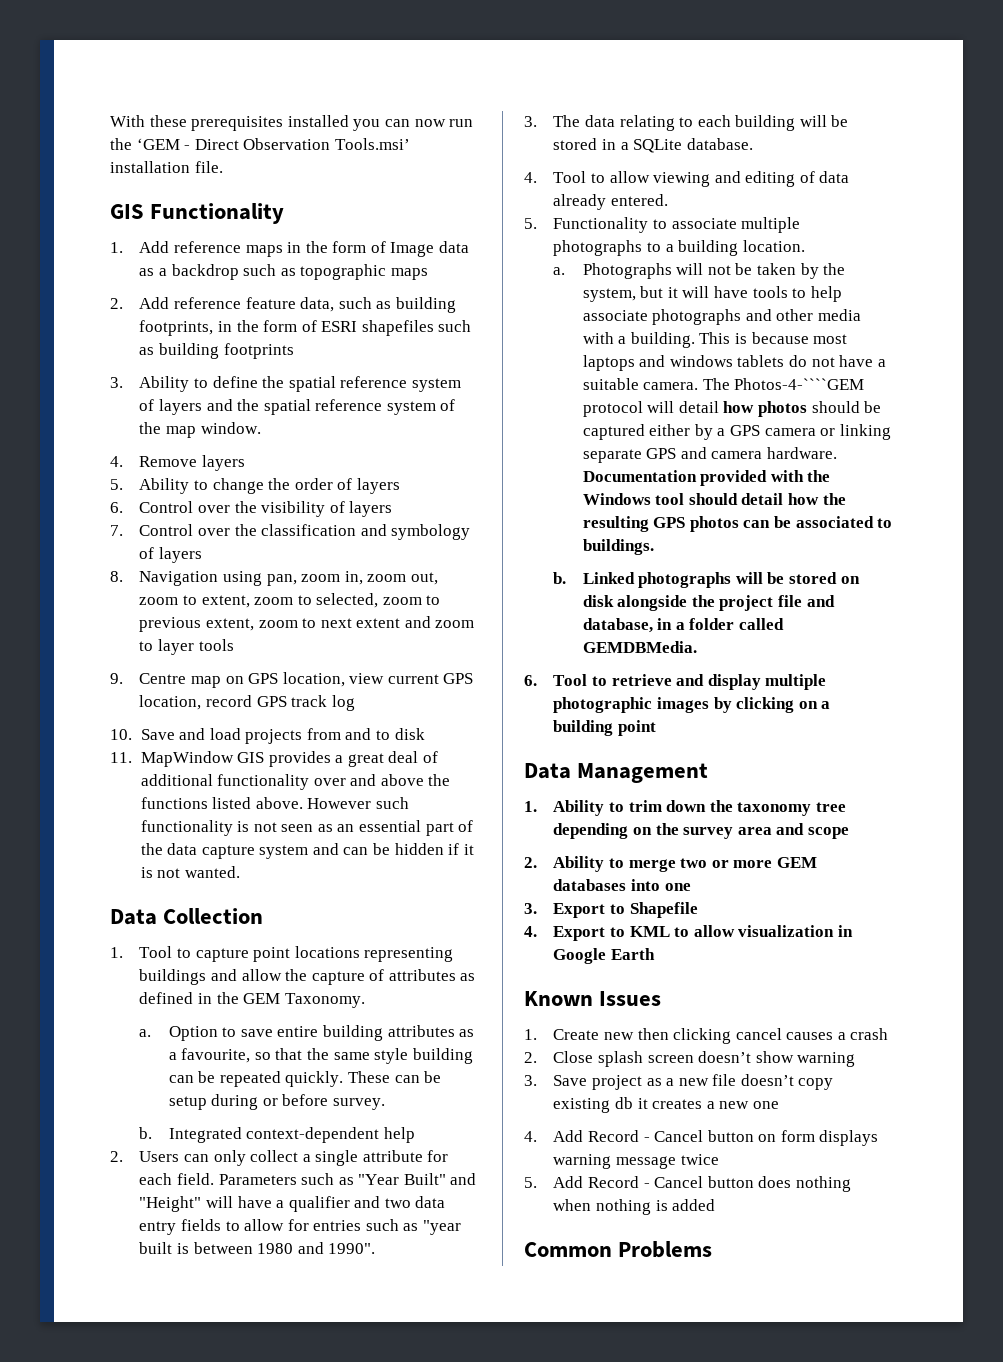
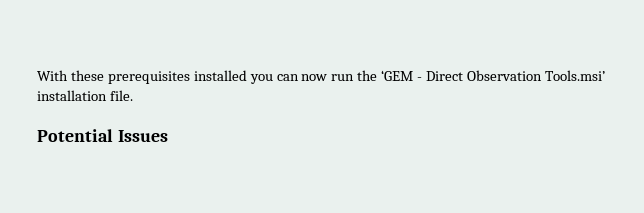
- GIS Functionality
- 1. Add reference maps in the form of Image data as a backdrop such as topographic maps
- 2. Add reference feature data, such as building footprints, in the form of ESRI shapefiles such as building footprints
- 3. Ability to define the spatial reference system of layers and the spatial reference system of the map window.
- 4. Remove layers
- 5. Ability to change the order of layers
- 6. Control over the visibility of layers
- 7. Control over the classification and symbology of layers
- 8. Navigation using pan, zoom in, zoom out, zoom to extent, zoom to selected, zoom to previous extent, zoom to next extent and zoom to layer tools
- 9. Centre map on GPS location, view current GPS location, record GPS track log
- 10. Save and load projects from and to disk
- 11. MapWindow GIS provides a great deal of additional functionality over and above the functions listed above. However such functionality is not seen as an essential part of the data capture system and can be hidden if it is not wanted.
- Data Collection
- 1. Tool to capture point locations representing buildings and allow the capture of attributes as defined in the GEM Taxonomy.
- a. Option to save entire building attributes as a favourite, so that the same style building can be repeated quickly. These can be setup during or before survey.
- b. Integrated context-dependent help
- 2. Users can only collect a single attribute for each field. Parameters such as "Year Built" and "Height" will have a qualifier and two data entry fields to allow for entries such as "year built is between 1980 and 1990".
- 3. The data relating to each building will be stored in a SQLite database.
- 4. Tool to allow viewing and editing of data already entered.
- 5. Functionality to associate multiple photographs to a building location.
- a. Photographs will not be taken by the system, but it will have tools to help associate photographs and other media with a building. This is because most laptops and windows tablets do not have a suitable camera. The Photos-4-````GEM protocol will detail how photos should be captured either by a GPS camera or linking separate GPS and camera hardware. Documentation provided with the Windows tool should detail how the resulting GPS photos can be associated to buildings.
- b. Linked photographs will be stored on disk alongside the project file and database, in a folder called GEMDBMedia.
- 6. Tool to retrieve and display multiple photographic images by clicking on a building point
- Data Management
- 1. Ability to trim down the taxonomy tree depending on the survey area and scope
- 2. Ability to merge two or more GEM databases into one
- 3. Export to Shapefile
- 4. Export to KML to allow visualization in Google Earth
- Known Issues
- 1. Create new then clicking cancel causes a crash
- 2. Close splash screen doesn’t show warning
- 3. Save project as a new file doesn’t copy existing db it creates a new one
- 4. Add Record - Cancel button on form displays warning message twice
- 5. Add Record - Cancel button does nothing when nothing is added
- Common Problems
+ Potential Issues

